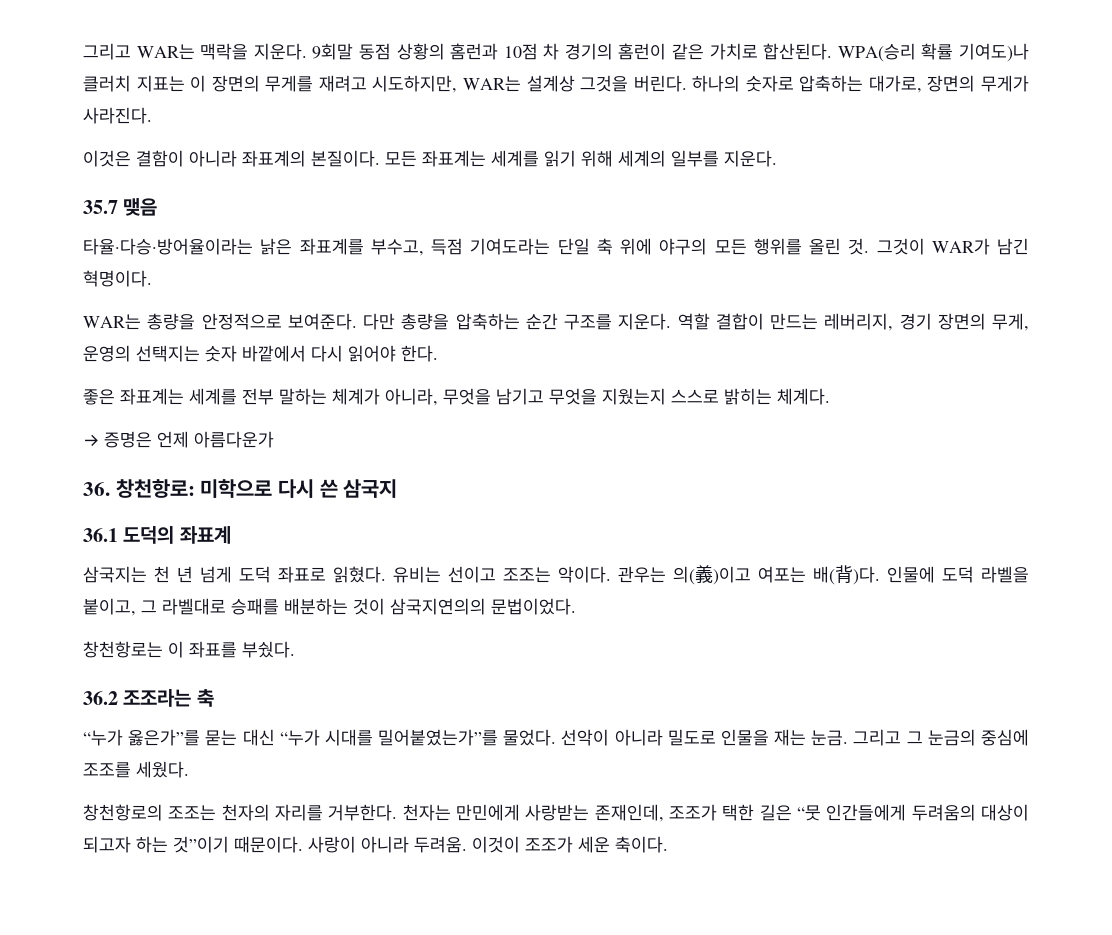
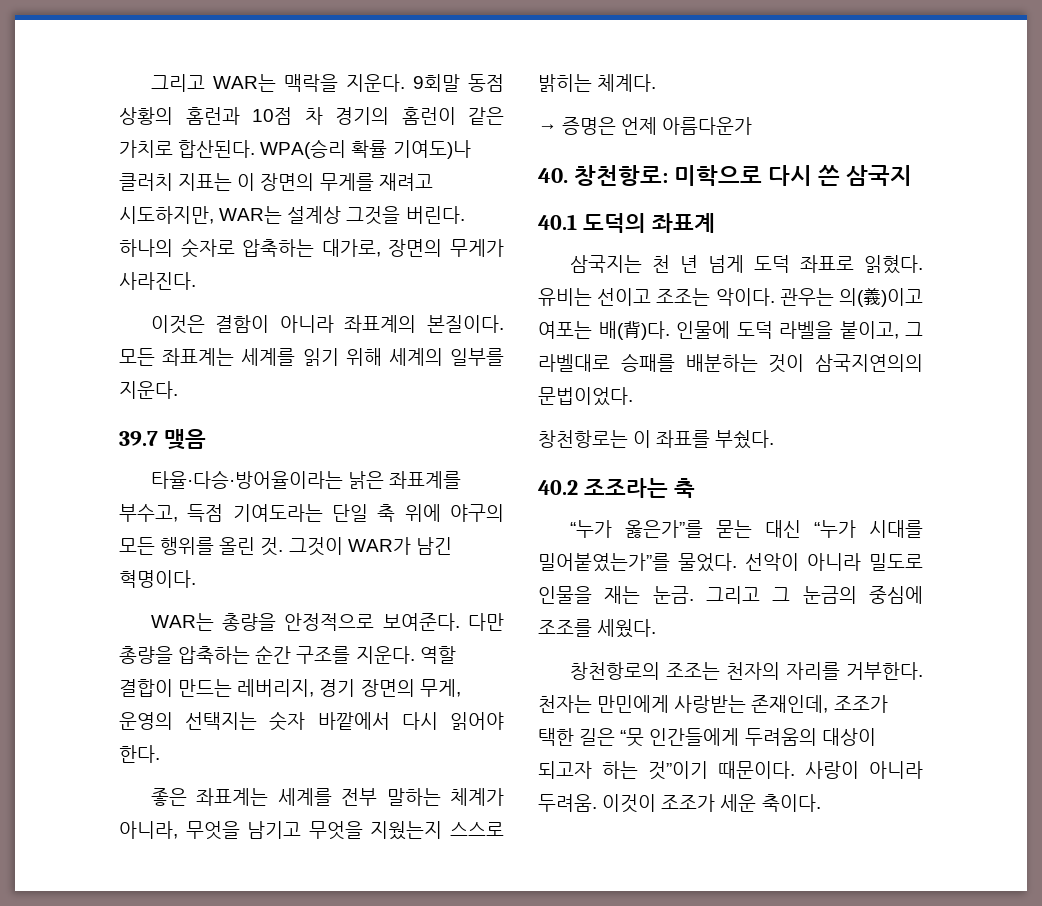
- 35.7 맺음
+ 39.7 맺음
- 36. 창천항로: 미학으로 다시 쓴 삼국지
+ 40. 창천항로: 미학으로 다시 쓴 삼국지
- 36.1 도덕의 좌표계
+ 40.1 도덕의 좌표계
- 36.2 조조라는 축
+ 40.2 조조라는 축

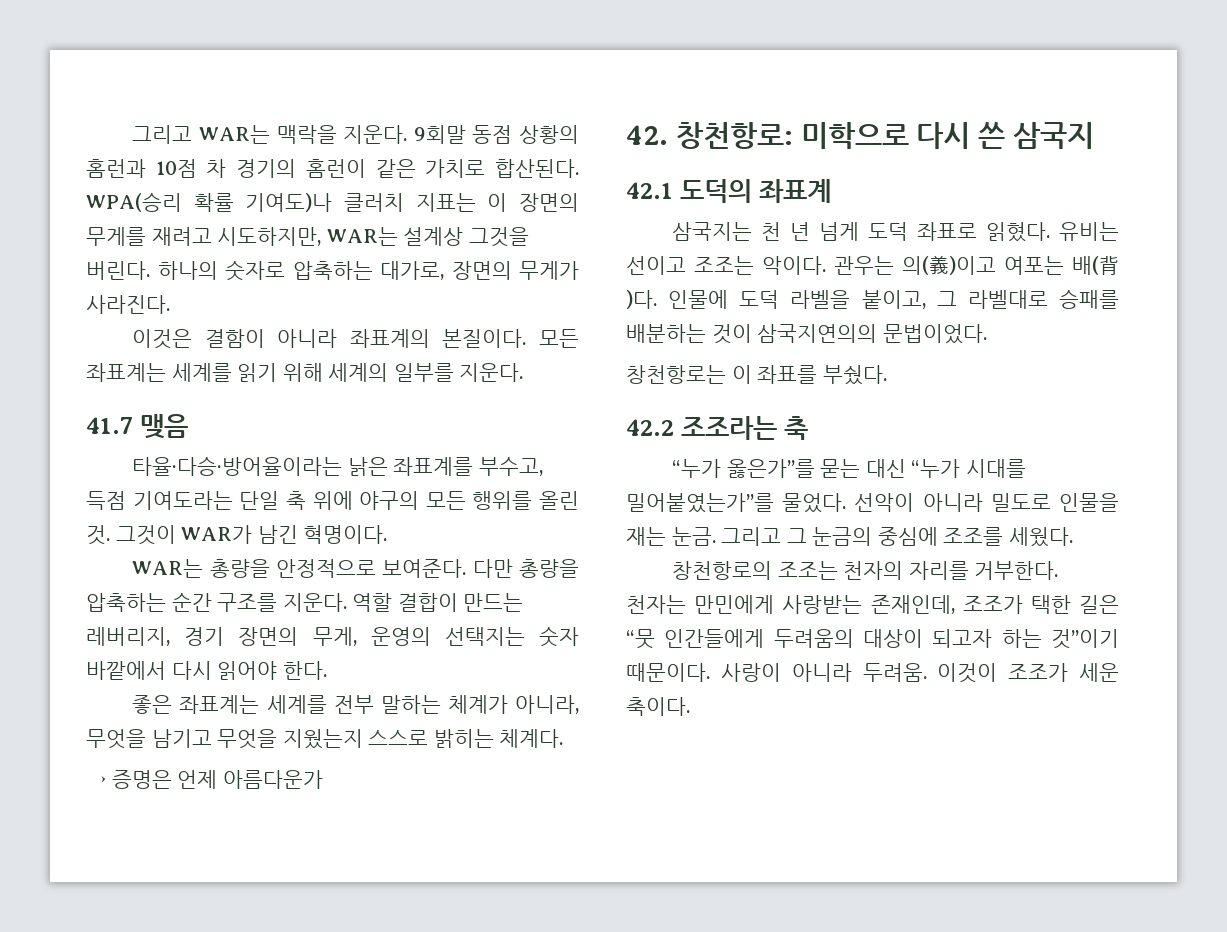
- 39.7 맺음
+ 41.7 맺음
- 40. 창천항로: 미학으로 다시 쓴 삼국지
+ 42. 창천항로: 미학으로 다시 쓴 삼국지
- 40.1 도덕의 좌표계
+ 42.1 도덕의 좌표계
- 40.2 조조라는 축
+ 42.2 조조라는 축

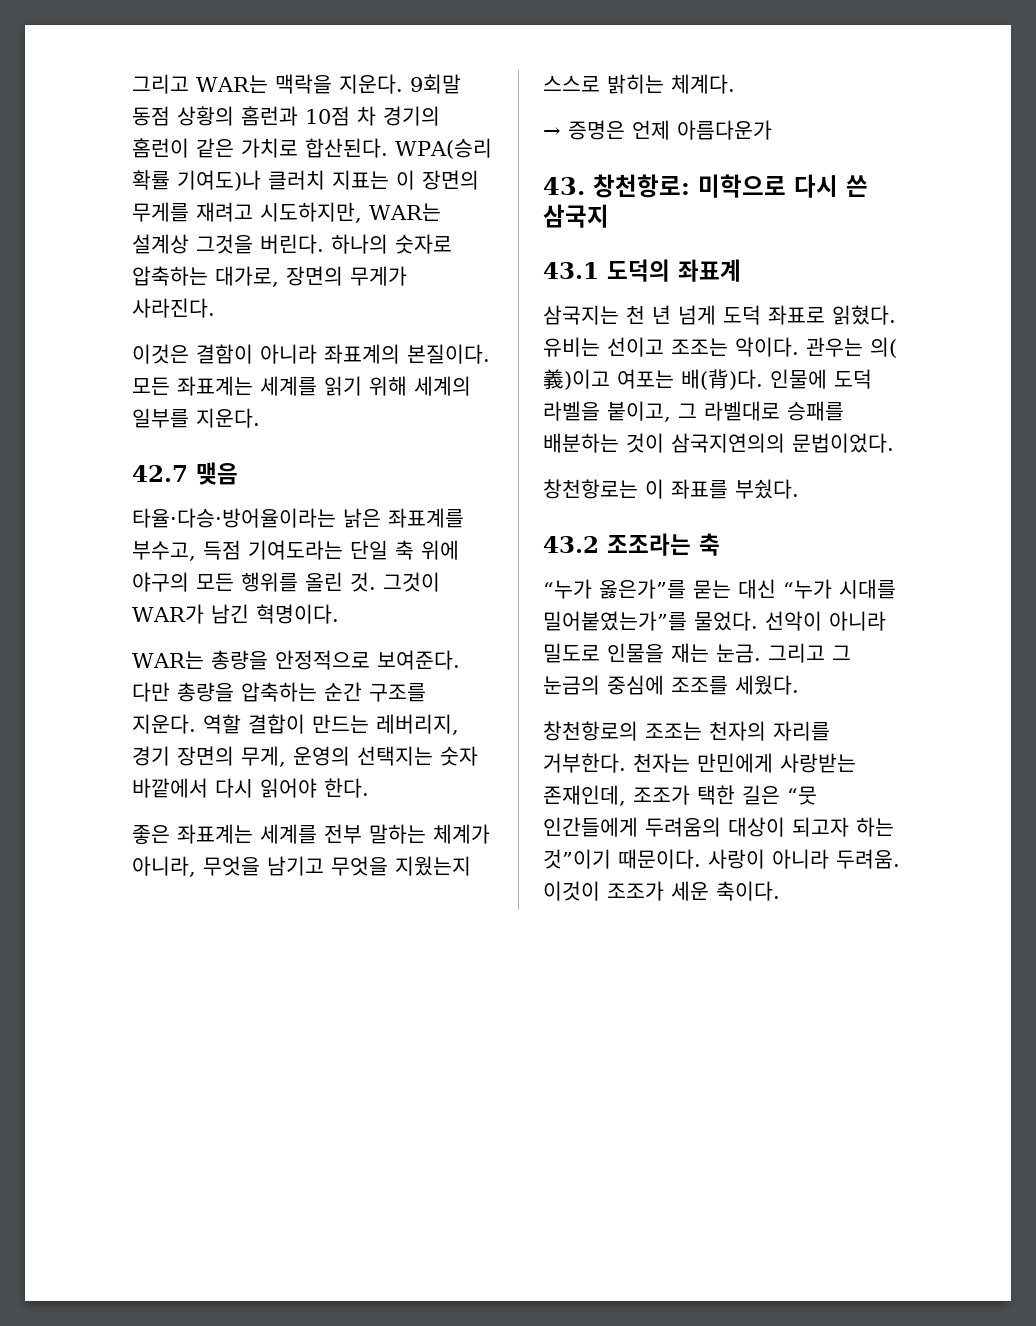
- 41.7 맺음
+ 42.7 맺음
- 42. 창천항로: 미학으로 다시 쓴 삼국지
+ 43. 창천항로: 미학으로 다시 쓴 삼국지
- 42.1 도덕의 좌표계
+ 43.1 도덕의 좌표계
- 42.2 조조라는 축
+ 43.2 조조라는 축

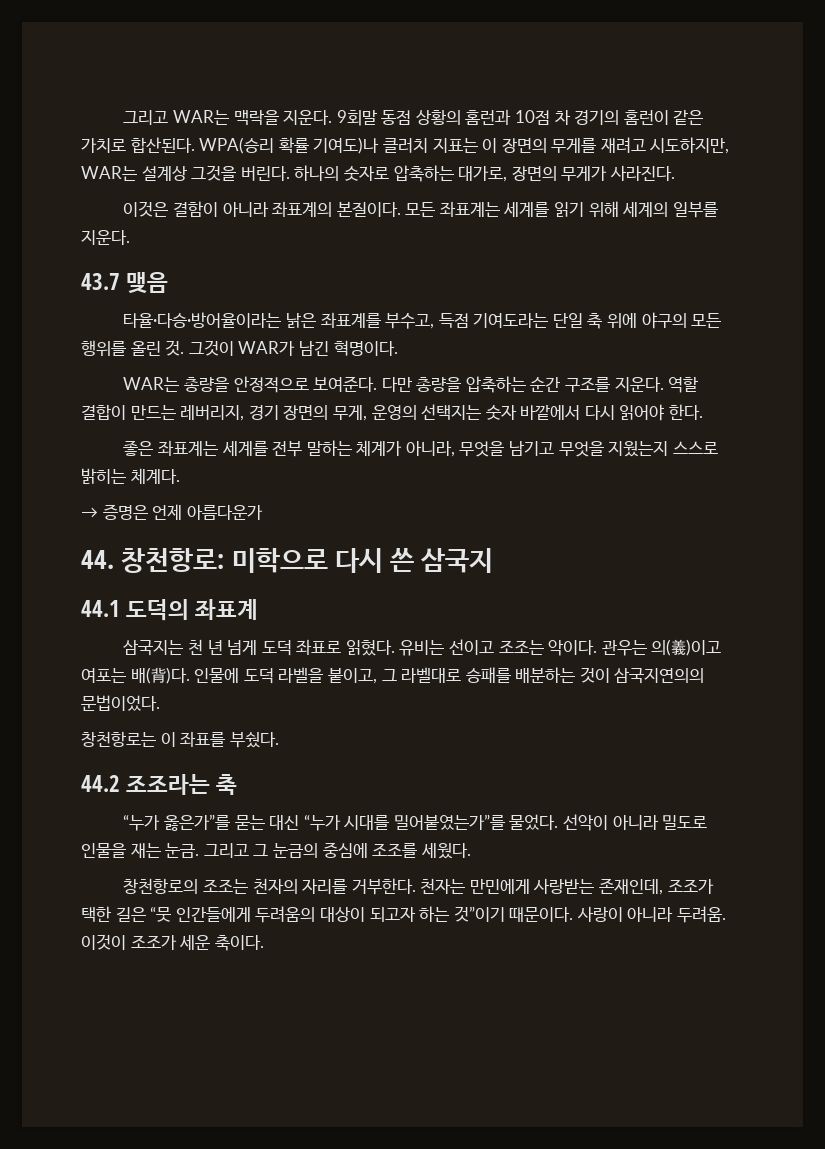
- 42.7 맺음
+ 43.7 맺음
- 43. 창천항로: 미학으로 다시 쓴 삼국지
+ 44. 창천항로: 미학으로 다시 쓴 삼국지
- 43.1 도덕의 좌표계
+ 44.1 도덕의 좌표계
- 43.2 조조라는 축
+ 44.2 조조라는 축

